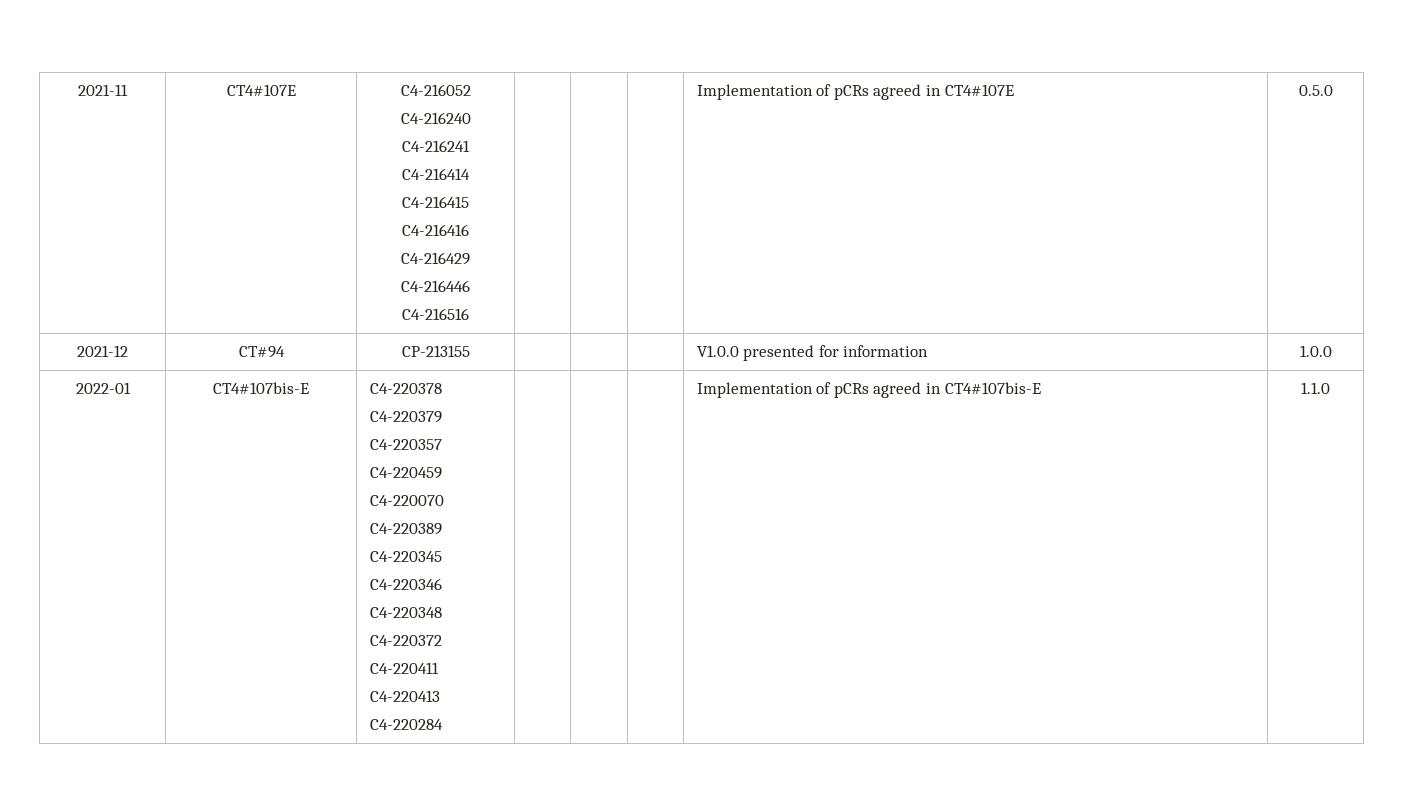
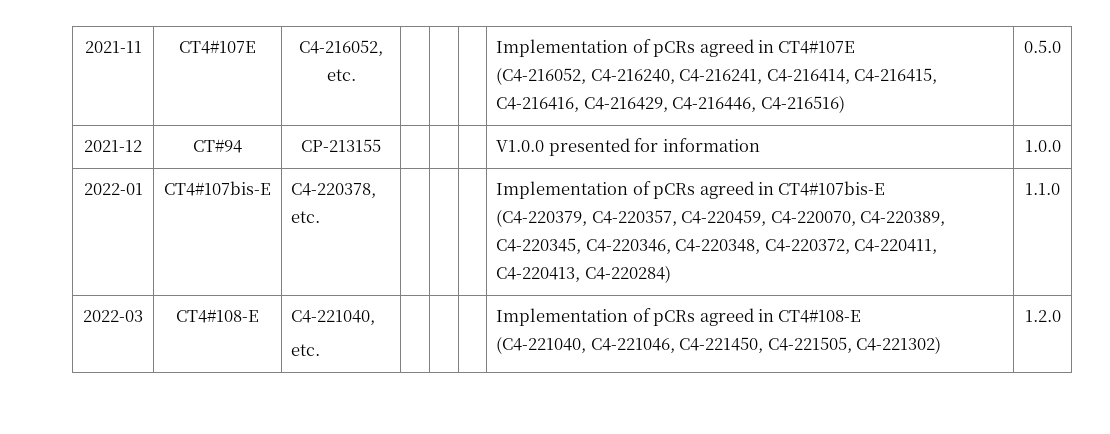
- 2021-11 | CT4#107E | C4-216052
- C4-216240
- C4-216241
- C4-216414
- C4-216415
- C4-216416
- C4-216429
- C4-216446
- C4-216516 | | | | Implementation of pCRs agreed in CT4#107E | 0.5.0
+ 2021-11 | CT4#107E | C4-216052, etc. | | | | Implementation of pCRs agreed in CT4#107E
+ (C4-216052, C4-216240, C4-216241, C4-216414, C4-216415, C4-216416, C4-216429, C4-216446, C4-216516) | 0.5.0
- 2022-01 | CT4#107bis-E | C4-220378
- C4-220379
- C4-220357
- C4-220459
- C4-220070
- C4-220389
- C4-220345
- C4-220346
- C4-220348
- C4-220372
- C4-220411
- C4-220413
- C4-220284 | | | | Implementation of pCRs agreed in CT4#107bis-E | 1.1.0
+ 2022-01 | CT4#107bis-E | C4-220378, etc. | | | | Implementation of pCRs agreed in CT4#107bis-E
+ (C4-220379, C4-220357, C4-220459, C4-220070, C4-220389, C4-220345, C4-220346, C4-220348, C4-220372, C4-220411, C4-220413, C4-220284) | 1.1.0
+ 2022-03 | CT4#108-E | C4-221040,
+ etc. | | | | Implementation of pCRs agreed in CT4#108-E
+ (C4-221040, C4-221046, C4-221450, C4-221505, C4-221302) | 1.2.0

